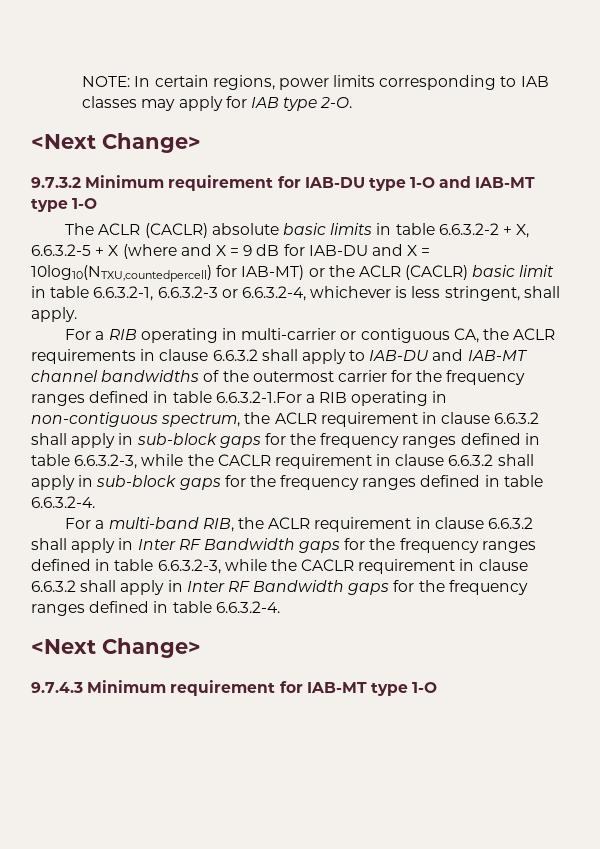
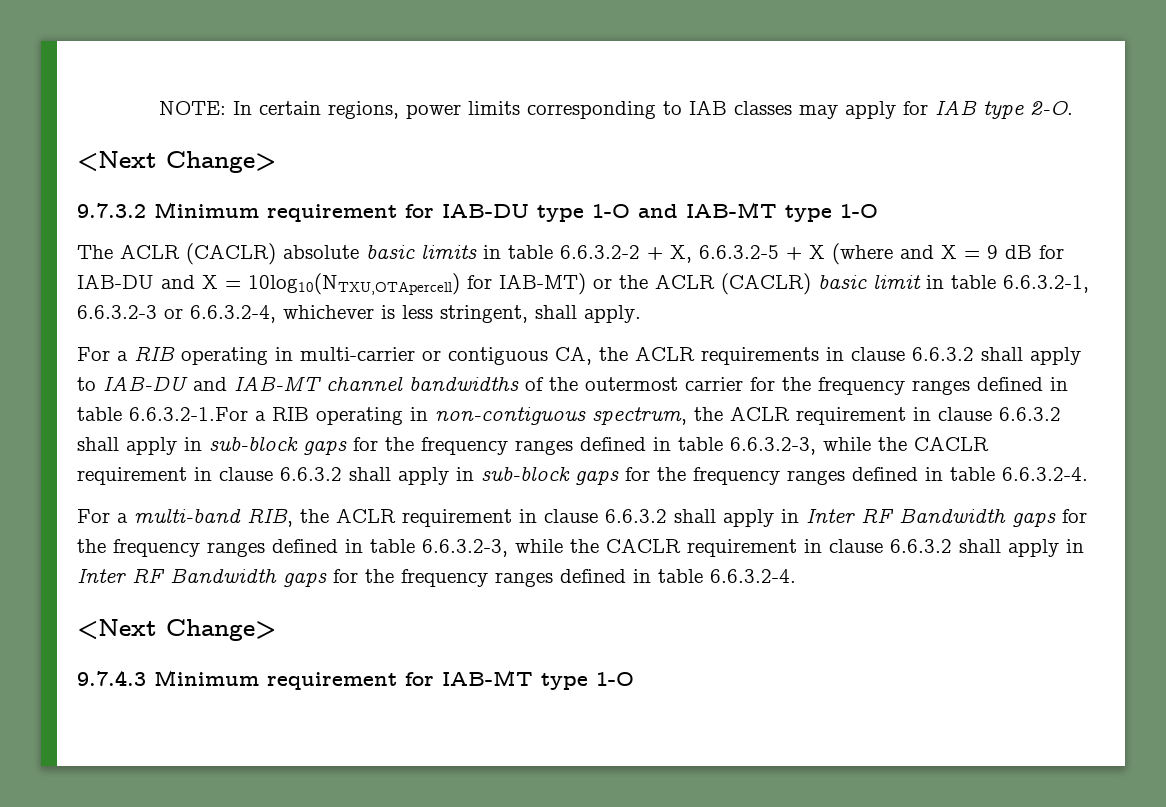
- The ACLR (CACLR) absolute basic limits in table 6.6.3.2-2 + X, 6.6.3.2-5 + X (where and X = 9 dB for IAB-DU and X = 10log10(NTXU,countedpercell) for IAB-MT) or the ACLR (CACLR) basic limit in table 6.6.3.2-1, 6.6.3.2-3 or 6.6.3.2-4, whichever is less stringent, shall apply.
+ The ACLR (CACLR) absolute basic limits in table 6.6.3.2-2 + X, 6.6.3.2-5 + X (where and X = 9 dB for IAB-DU and X = 10log10(NTXU,OTApercell) for IAB-MT) or the ACLR (CACLR) basic limit in table 6.6.3.2-1, 6.6.3.2-3 or 6.6.3.2-4, whichever is less stringent, shall apply.

